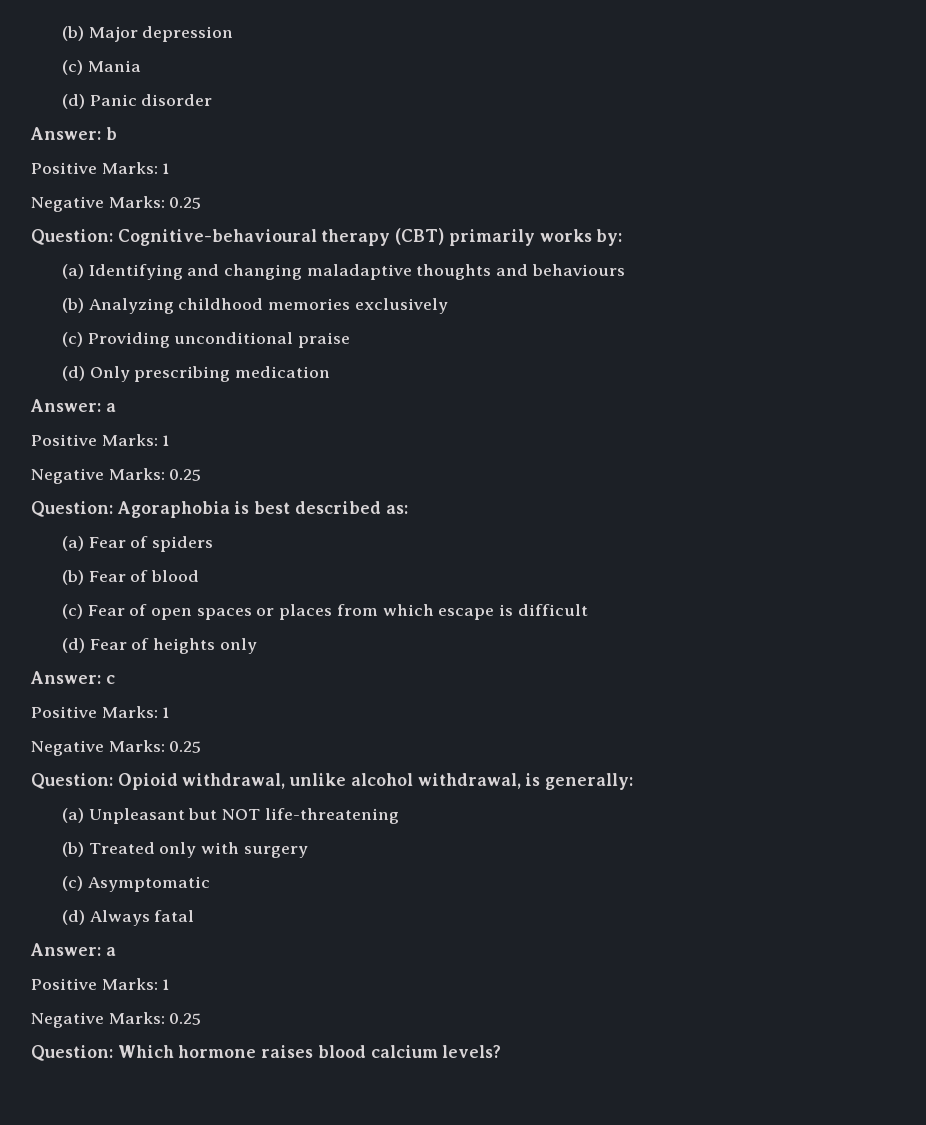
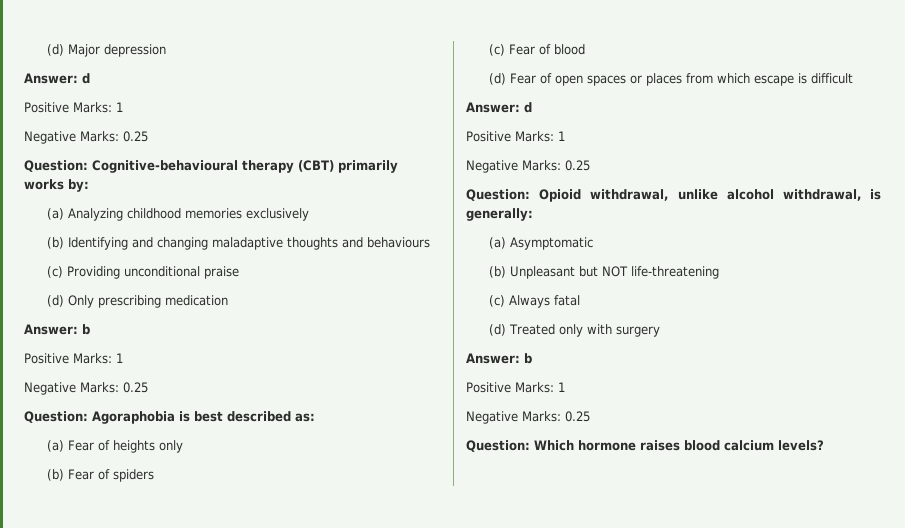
- (b) Major depression
- (c) Mania
- (d) Panic disorder
- Answer: b
+ (d) Major depression
+ Answer: d
- (a) Identifying and changing maladaptive thoughts and behaviours
+ (a) Analyzing childhood memories exclusively
+ (b) Identifying and changing maladaptive thoughts and behaviours
- (b) Analyzing childhood memories exclusively
  (d) Only prescribing medication
- Answer: a
+ Answer: b
- (a) Fear of spiders
+ (a) Fear of heights only
- (b) Fear of blood
+ (b) Fear of spiders
+ (c) Fear of blood
- (c) Fear of open spaces or places from which escape is difficult
- (d) Fear of heights only
- Answer: c
+ (d) Fear of open spaces or places from which escape is difficult
+ Answer: d
- (a) Unpleasant but NOT life-threatening
+ (a) Asymptomatic
+ (b) Unpleasant but NOT life-threatening
- (b) Treated only with surgery
- (c) Asymptomatic
- (d) Always fatal
- Answer: a
+ (c) Always fatal
+ (d) Treated only with surgery
+ Answer: b

